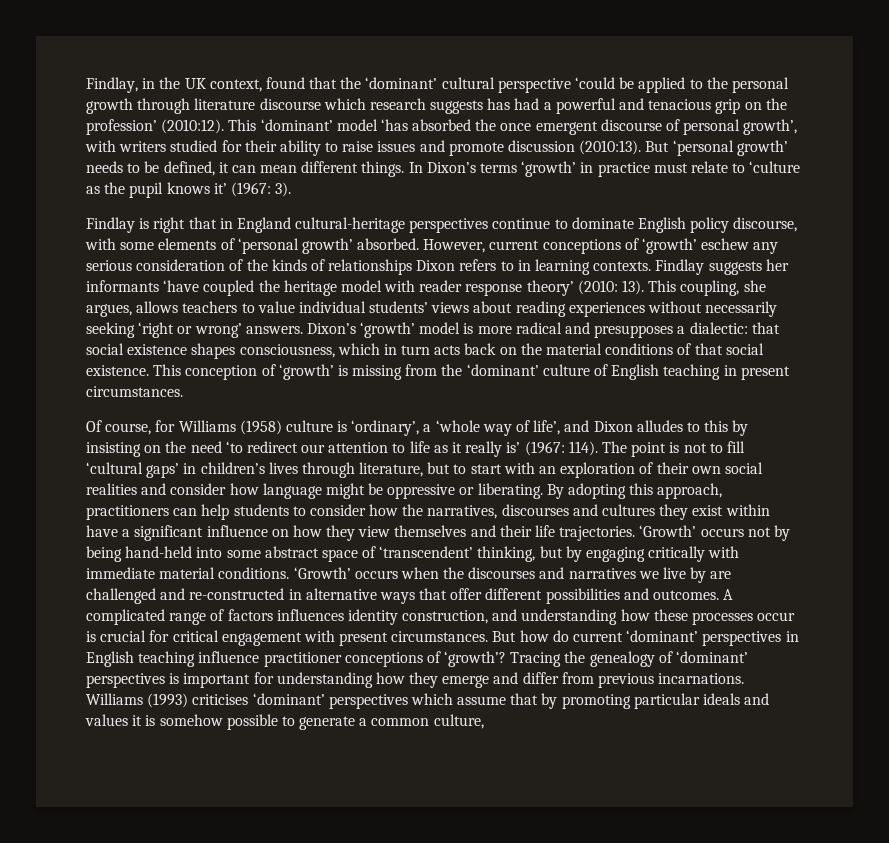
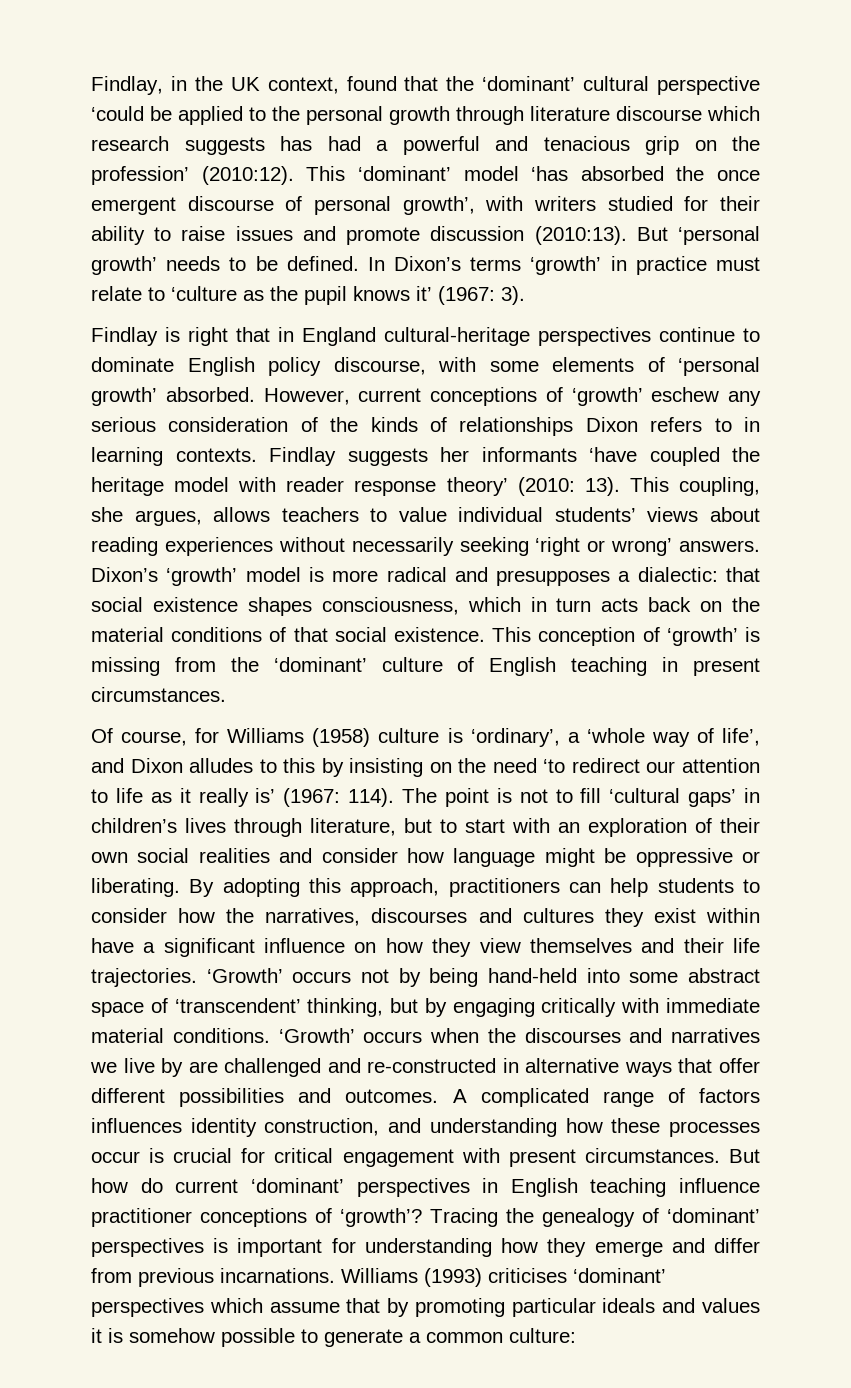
- But ‘personal growth’ needs to be defined, it can mean different things.
+ But ‘personal growth’ needs to be defined.
- Williams (1993) criticises ‘dominant’ perspectives which assume that by promoting particular ideals and values it is somehow possible to generate a common culture,
+ Williams (1993) criticises ‘dominant’ perspectives which assume that by promoting particular ideals and values it is somehow possible to generate a common culture:

